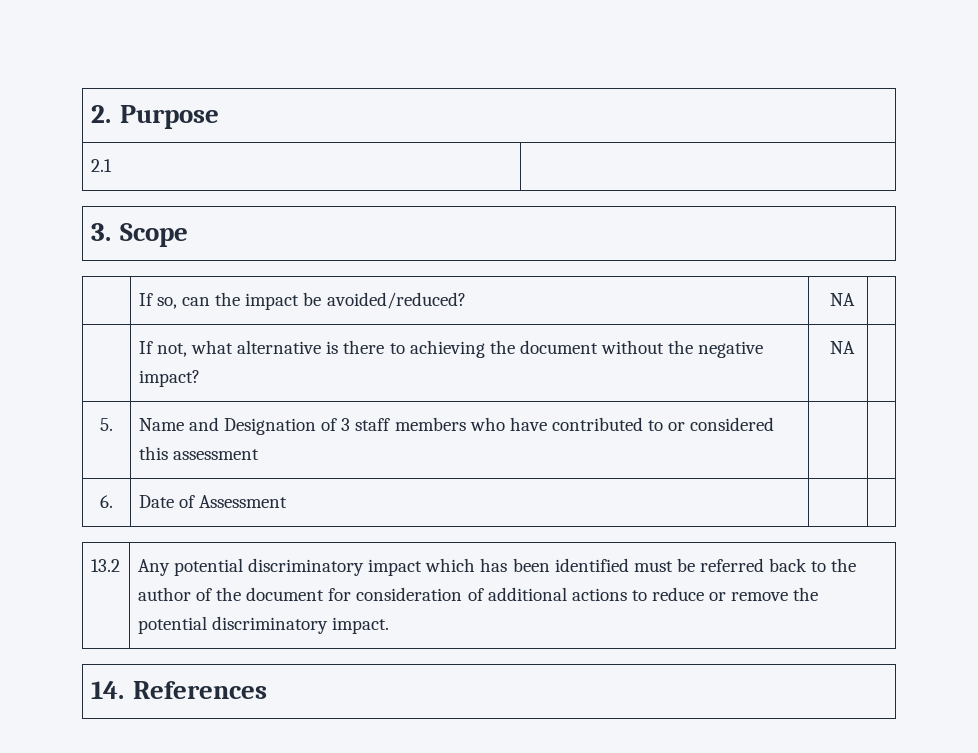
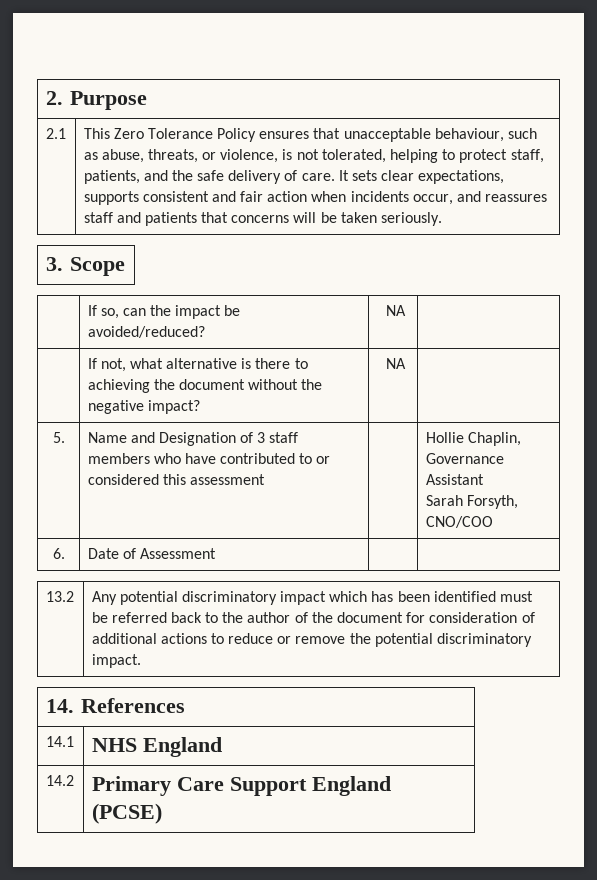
+ This Zero Tolerance Policy ensures that unacceptable behaviour, such as abuse, threats, or violence, is not tolerated, helping to protect staff, patients, and the safe delivery of care. It sets clear expectations, supports consistent and fair action when incidents occur, and reassures staff and patients that concerns will be taken seriously.
- 5. | Name and Designation of 3 staff members who have contributed to or considered this assessment | |
+ 5. | Name and Designation of 3 staff members who have contributed to or considered this assessment | | Hollie Chaplin, Governance Assistant
+ Sarah Forsyth, CNO/COO
+ 14.1 | NHS England
+ 14.2 | Primary Care Support England (PCSE)

